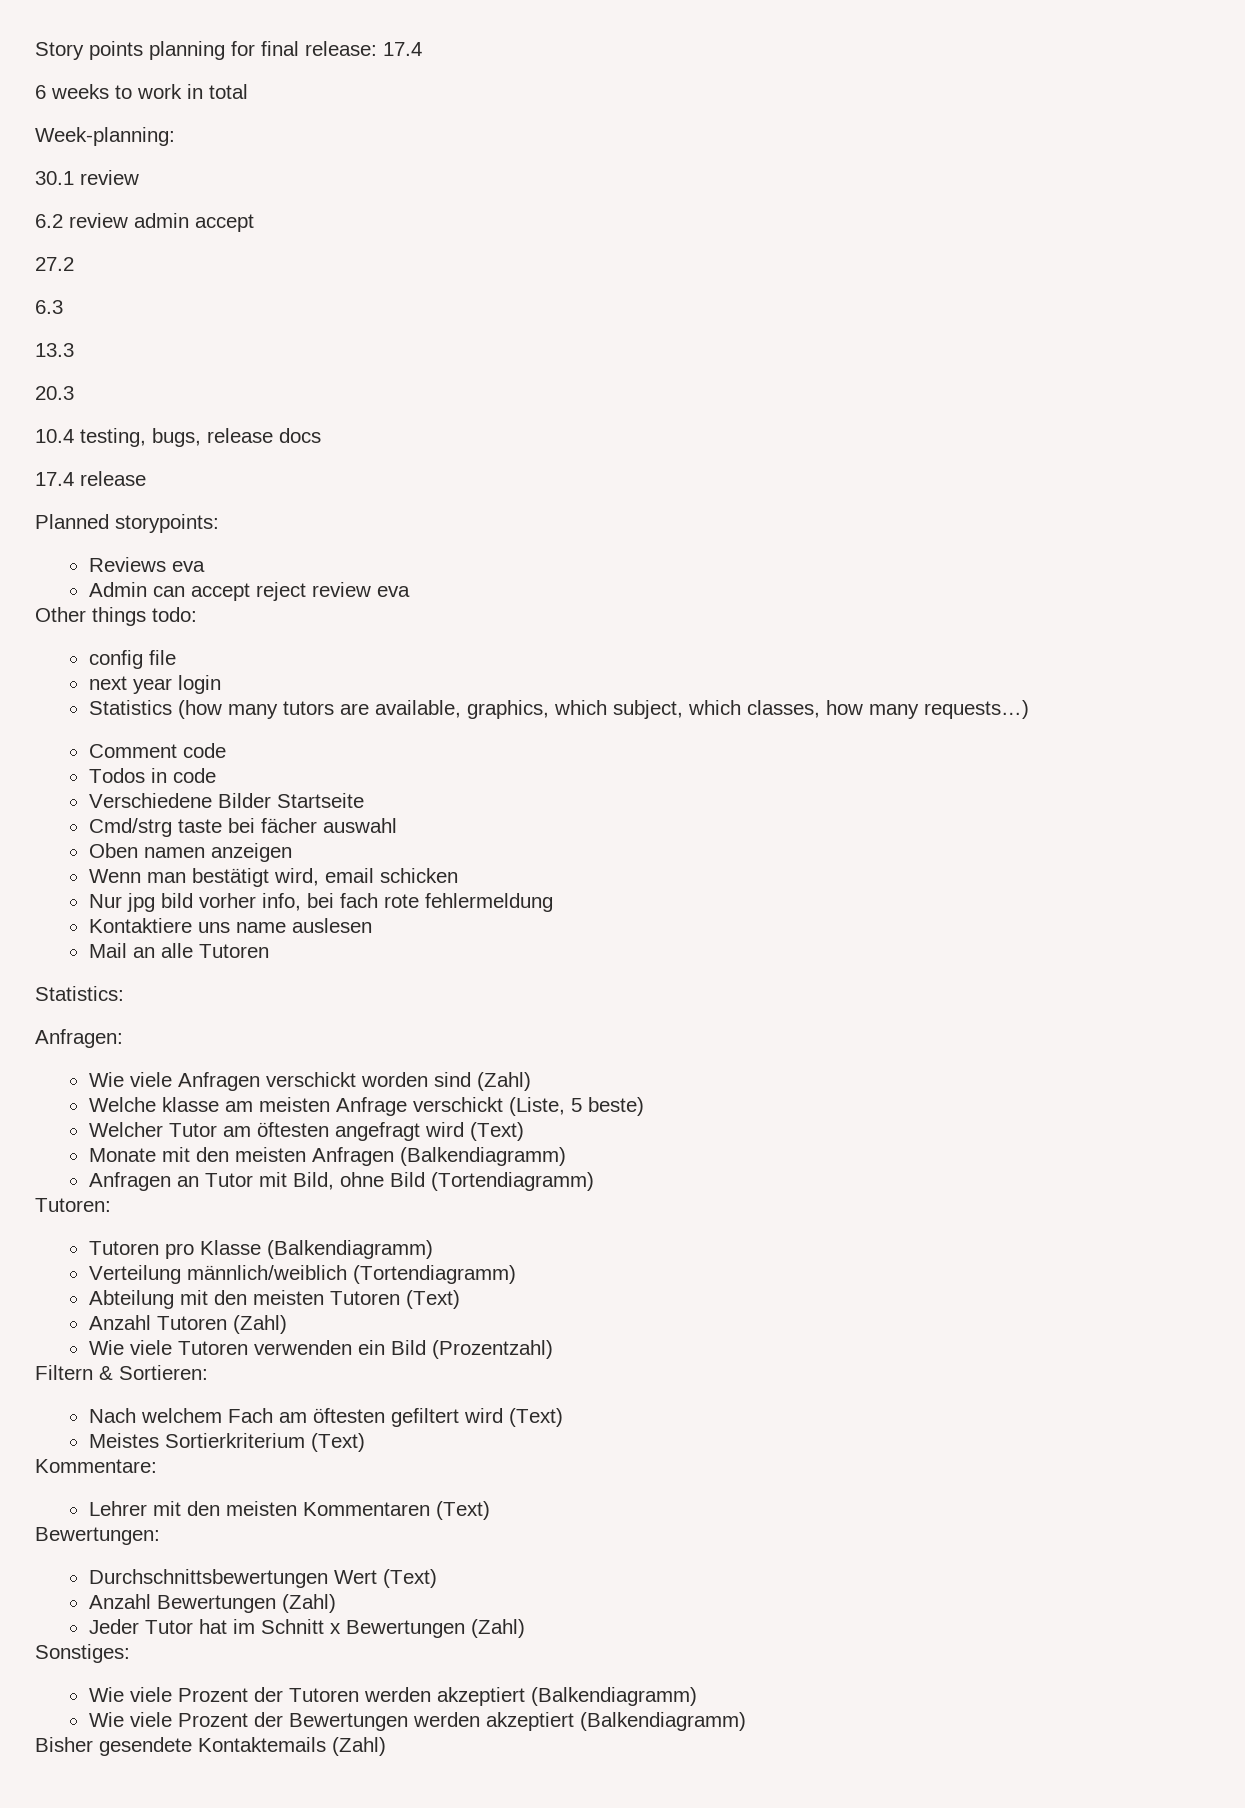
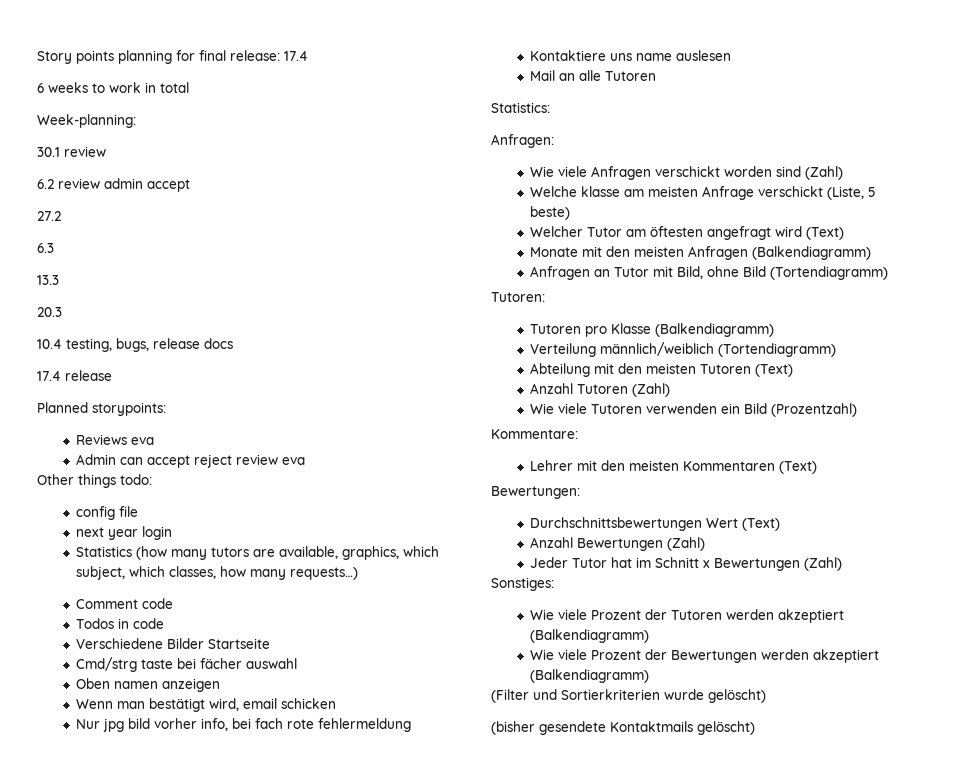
- Filtern & Sortieren:
- Nach welchem Fach am öftesten gefiltert wird (Text)
- Meistes Sortierkriterium (Text)
- Bisher gesendete Kontaktemails (Zahl)
+ (Filter und Sortierkriterien wurde gelöscht)
+ (bisher gesendete Kontaktmails gelöscht)

